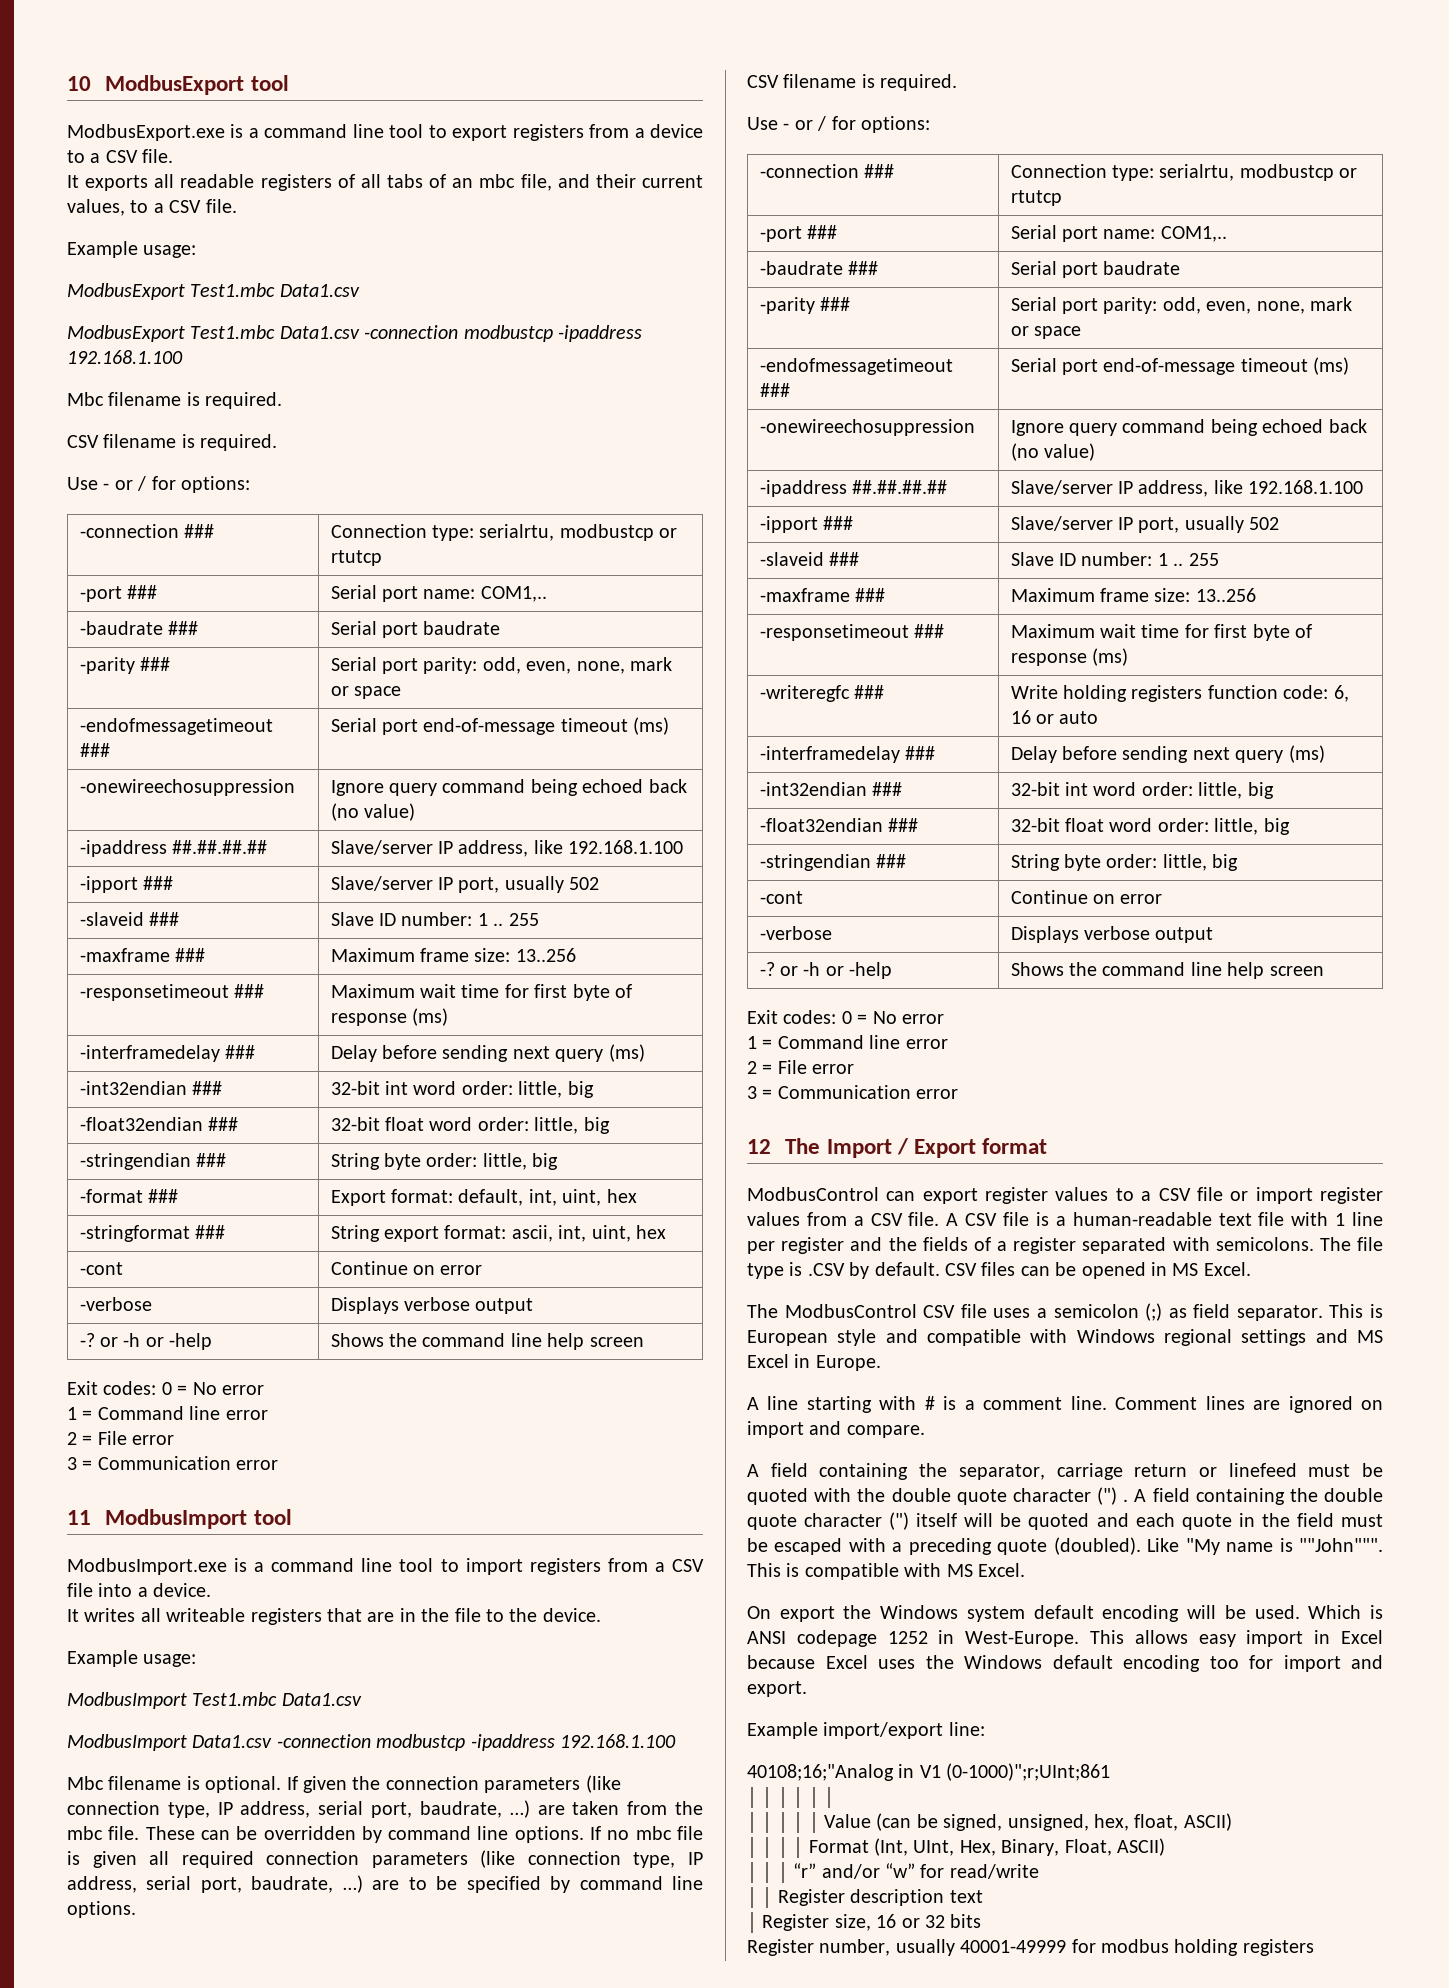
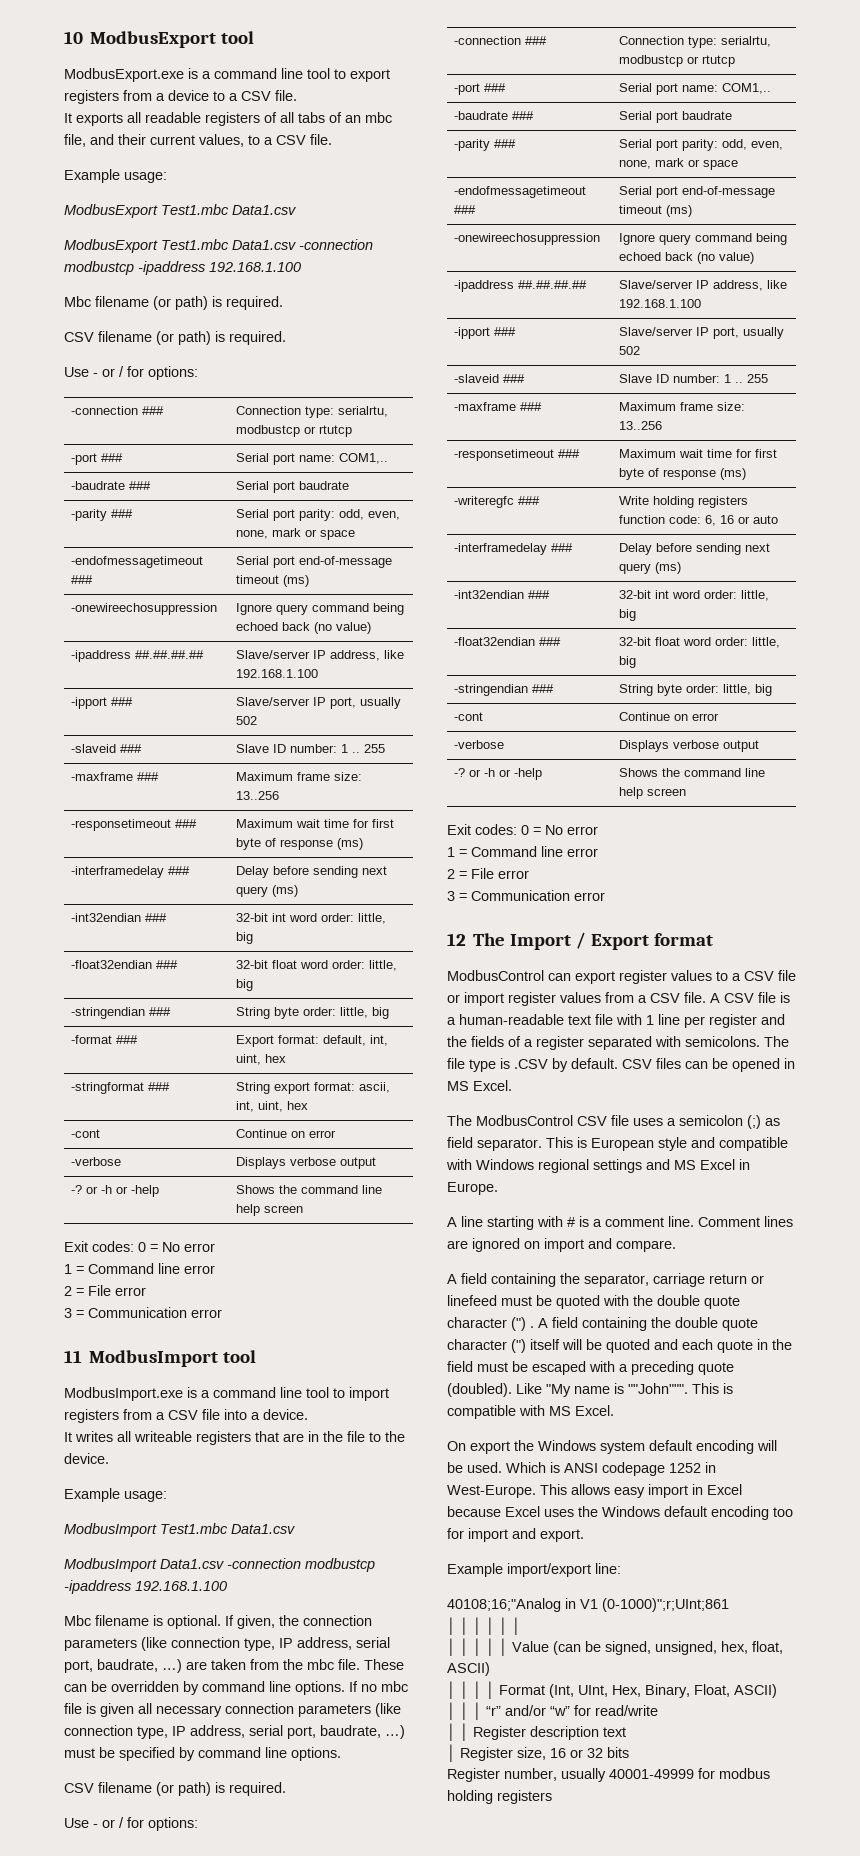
- Mbc filename is required.
- CSV filename is required.
+ Mbc filename (or path) is required.
+ CSV filename (or path) is required.
- If given the connection parameters (like connection type, IP address, serial port, baudrate, …) are taken from the mbc file.
+ If given, the connection parameters (like connection type, IP address, serial port, baudrate, …) are taken from the mbc file.
- If no mbc file is given all required connection parameters (like connection type, IP address, serial port, baudrate, …) are to be specified by command line options.
- CSV filename is required.
+ If no mbc file is given all necessary connection parameters (like connection type, IP address, serial port, baudrate, …) must be specified by command line options.
+ CSV filename (or path) is required.

